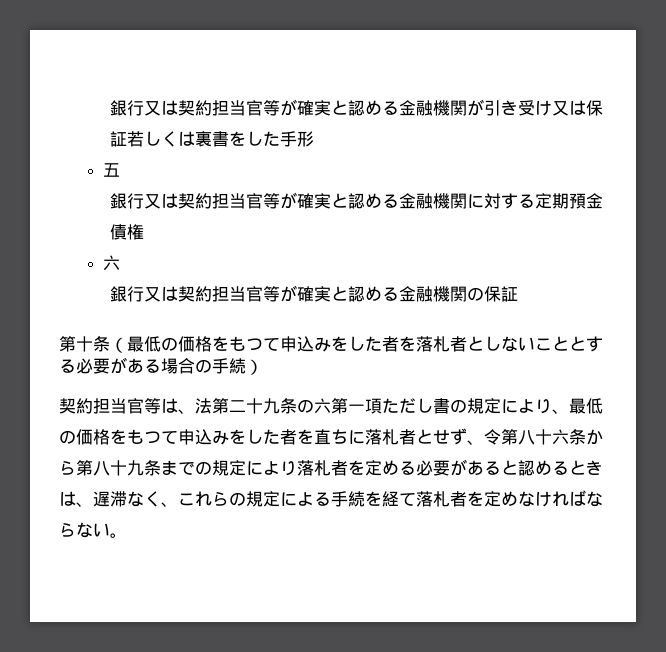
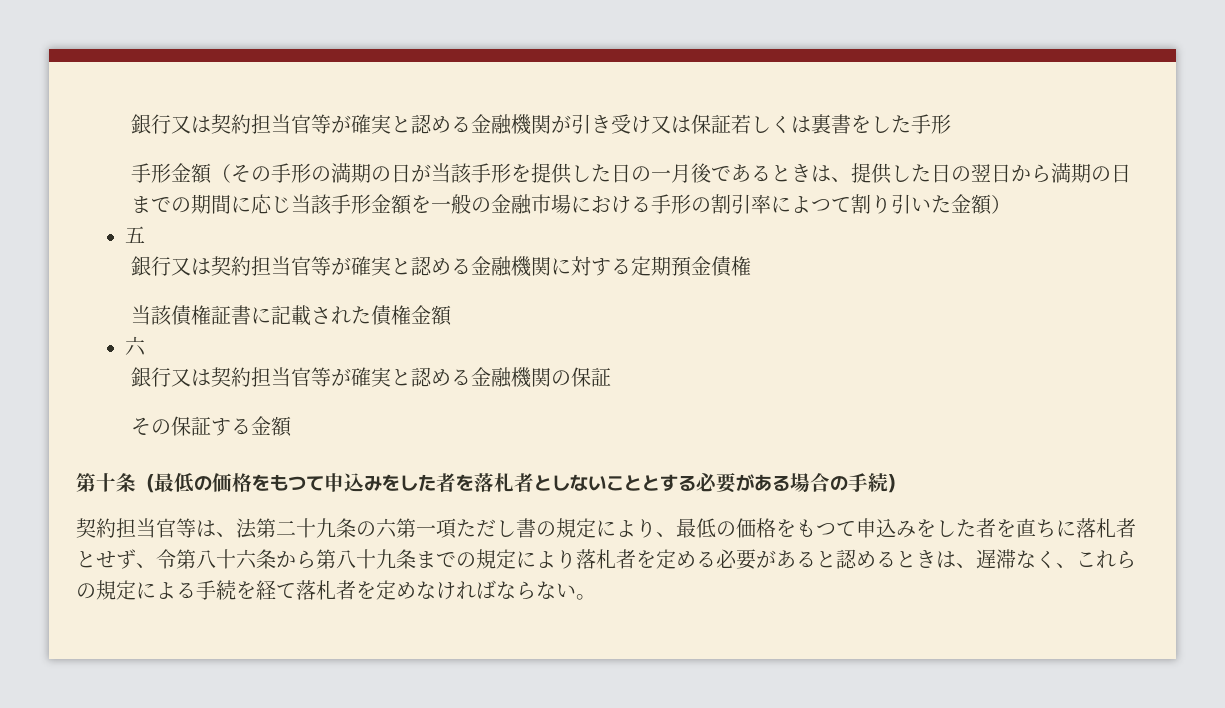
+ 手形金額（その手形の満期の日が当該手形を提供した日の一月後であるときは、提供した日の翌日から満期の日までの期間に応じ当該手形金額を一般の金融市場における手形の割引率によつて割り引いた金額）
+ 当該債権証書に記載された債権金額
+ その保証する金額

